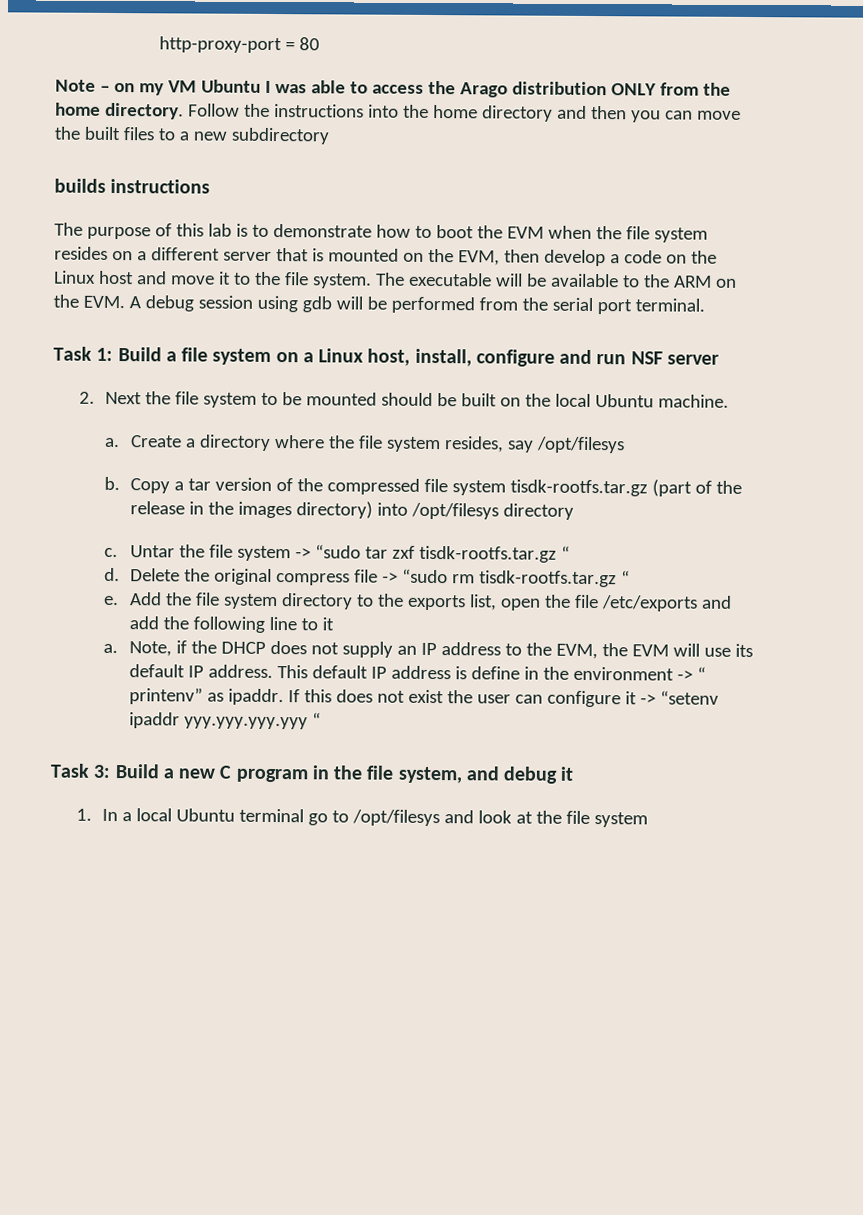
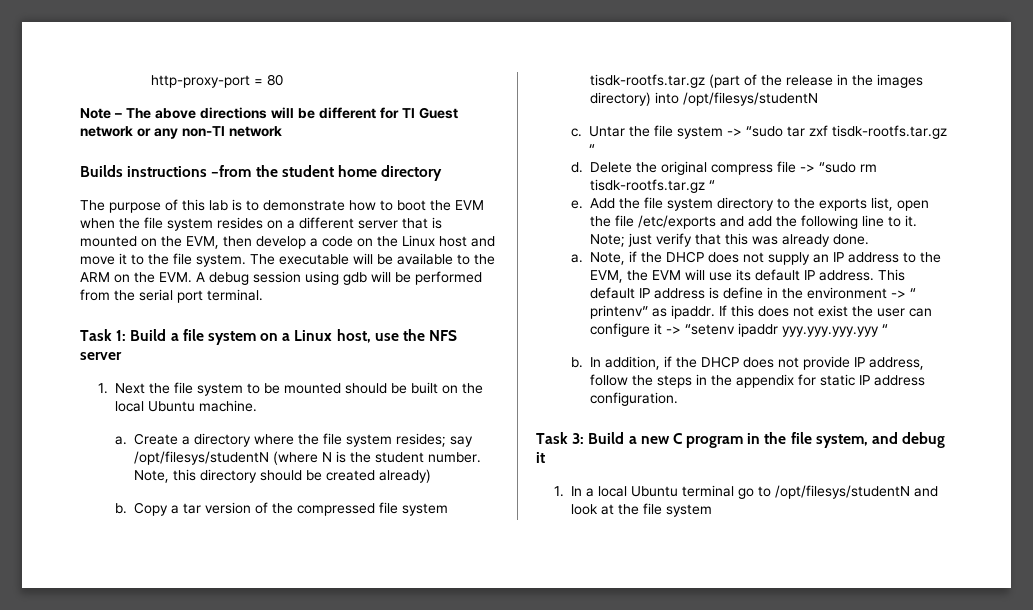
- Note – on my VM Ubuntu I was able to access the Arago distribution ONLY from the home directory. Follow the instructions into the home directory and then you can move the built files to a new subdirectory
- builds instructions
+ Note – The above directions will be different for TI Guest network or any non-TI network
+ Builds instructions –from the student home directory
- Task 1: Build a file system on a Linux host, install, configure and run NSF server
+ Task 1: Build a file system on a Linux host, use the NFS server
- 2. Next the file system to be mounted should be built on the local Ubuntu machine.
+ 1. Next the file system to be mounted should be built on the local Ubuntu machine.
- Create a directory where the file system resides, say /opt/filesys
+ Create a directory where the file system resides; say /opt/filesys/studentN (where N is the student number. Note, this directory should be created already)
- Copy a tar version of the compressed file system tisdk-rootfs.tar.gz (part of the release in the images directory) into /opt/filesys directory
+ Copy a tar version of the compressed file system tisdk-rootfs.tar.gz (part of the release in the images directory) into /opt/filesys/studentN
- Add the file system directory to the exports list, open the file /etc/exports and add the following line to it
+ Add the file system directory to the exports list, open the file /etc/exports and add the following line to it. Note; just verify that this was already done.
+ b. In addition, if the DHCP does not provide IP address, follow the steps in the appendix for static IP address configuration.
- 1. In a local Ubuntu terminal go to /opt/filesys and look at the file system
+ 1. In a local Ubuntu terminal go to /opt/filesys/studentN and look at the file system

